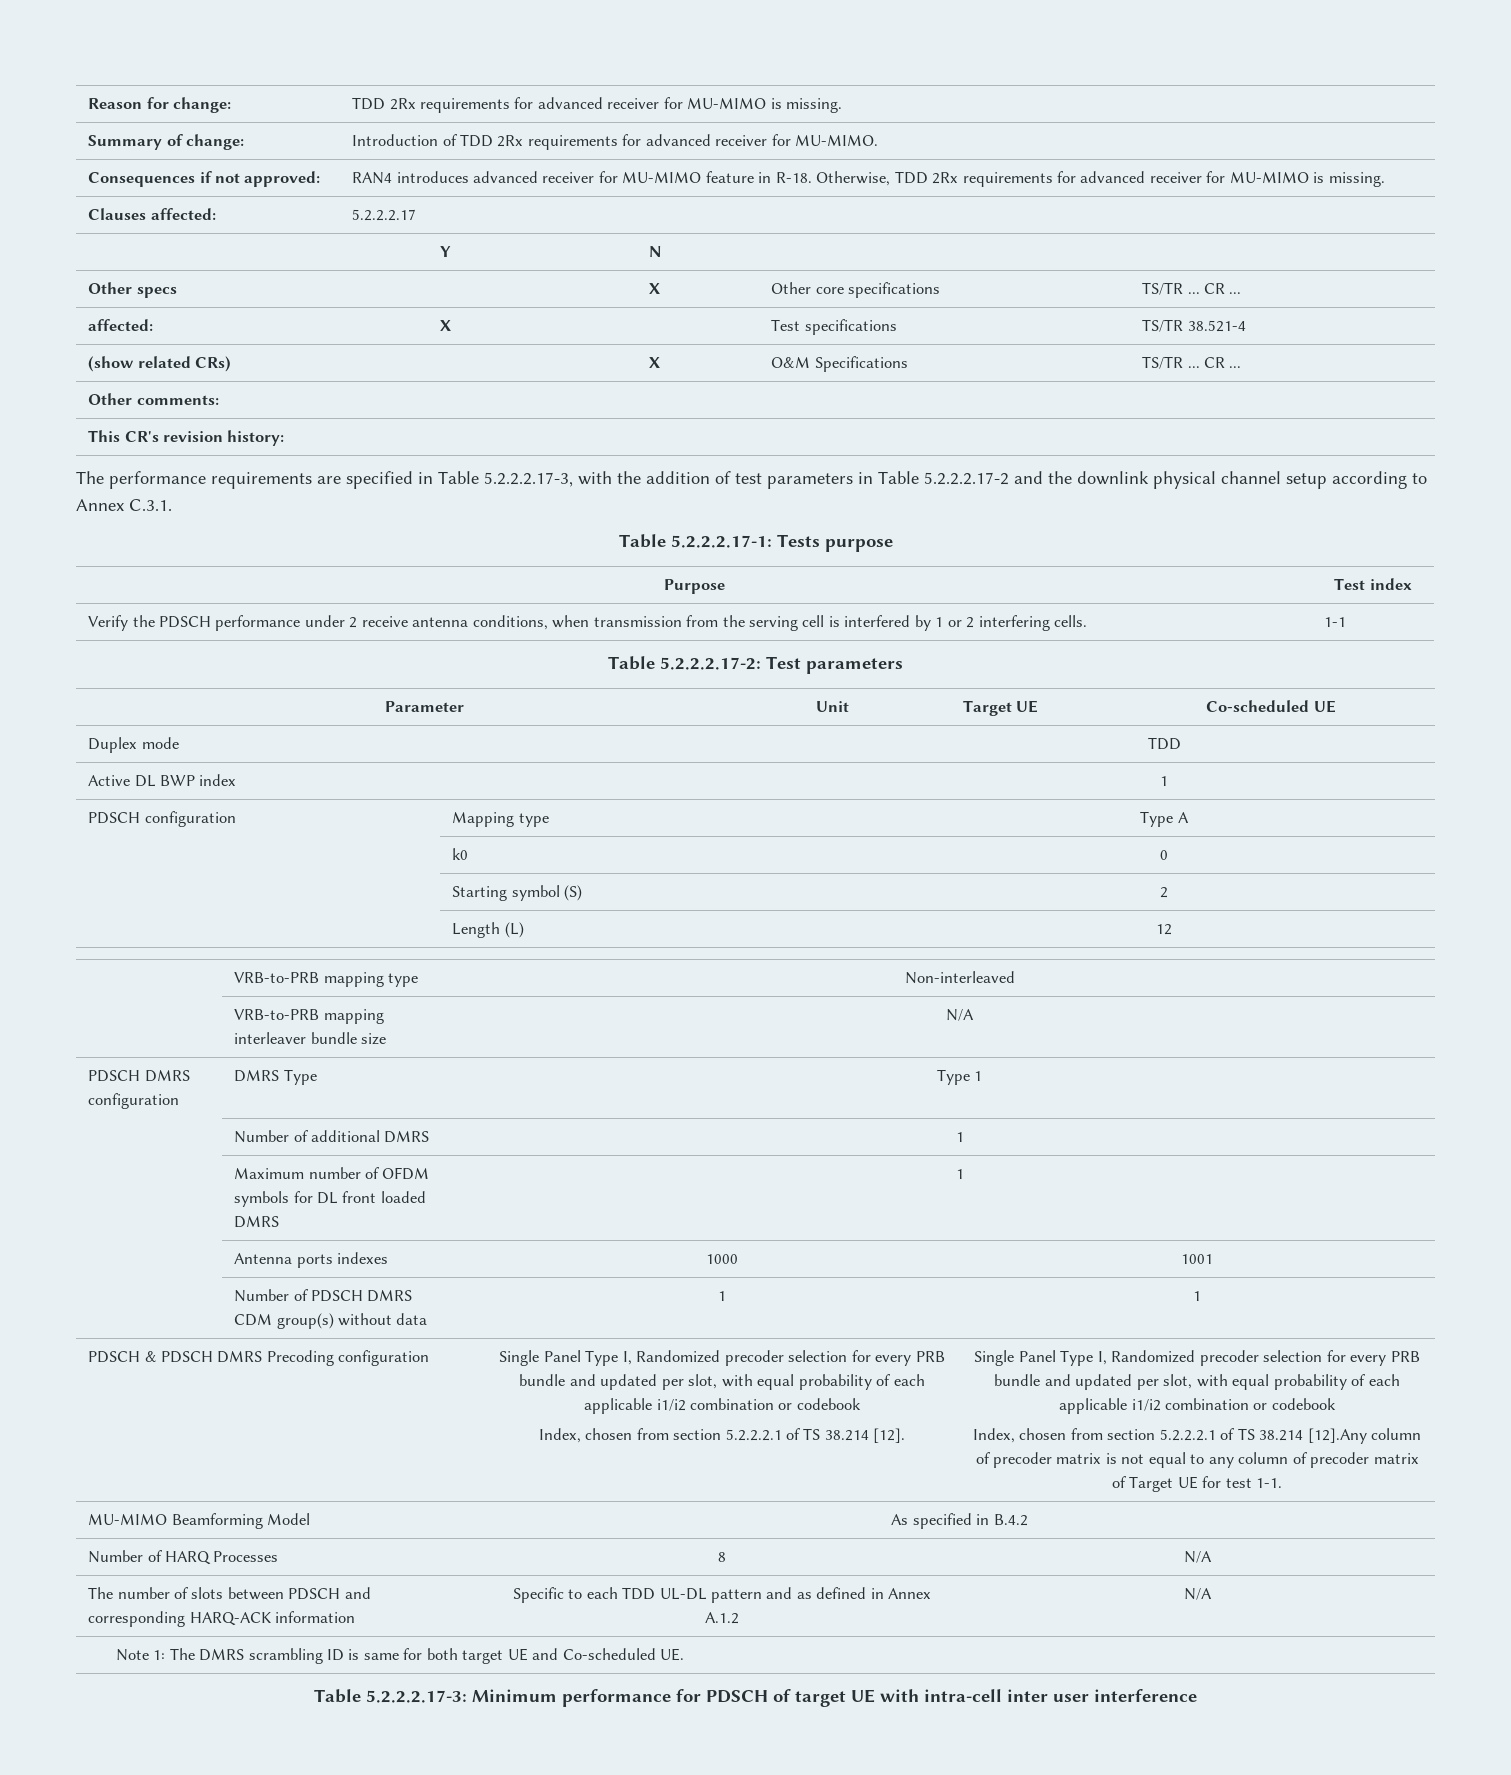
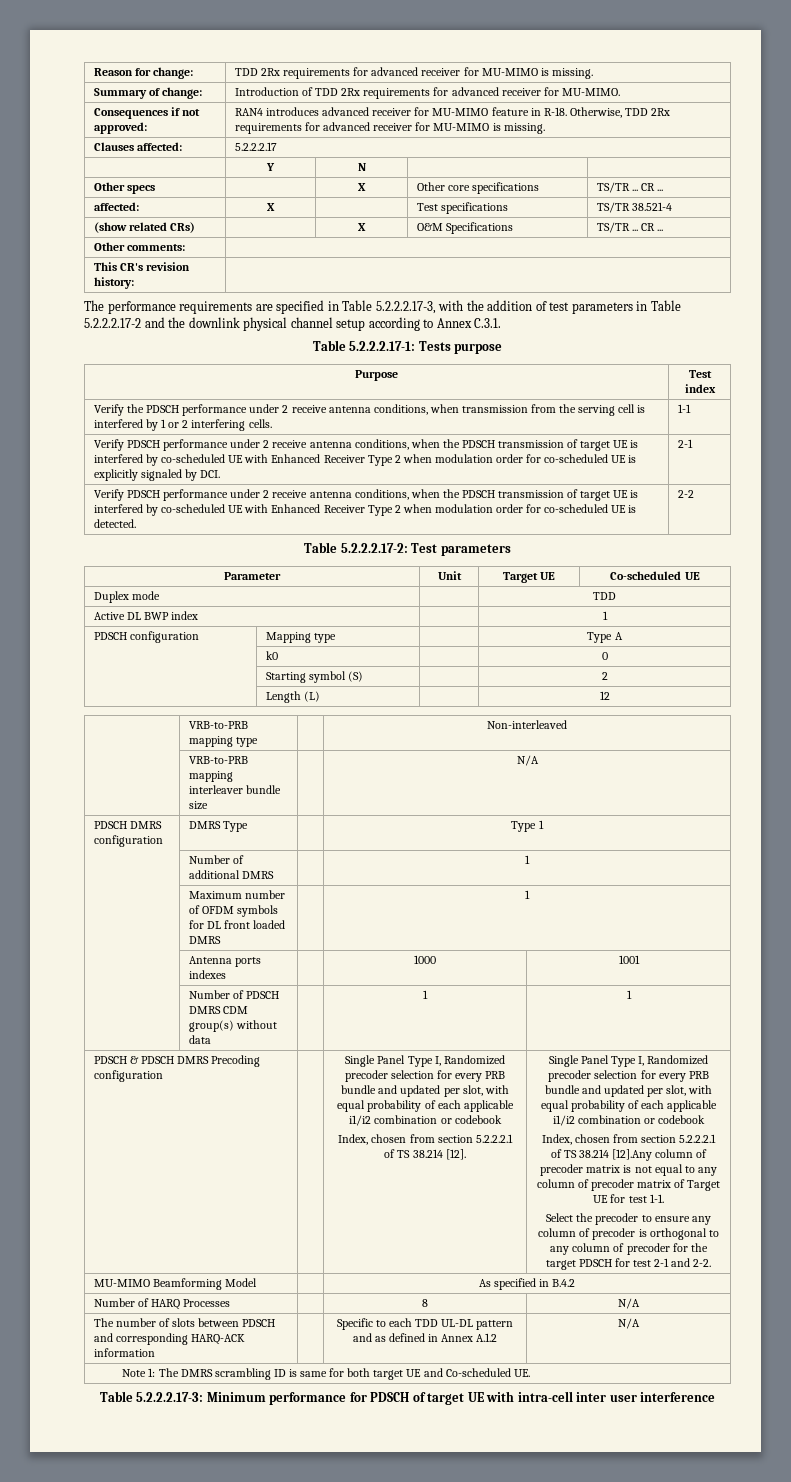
+ Verify PDSCH performance under 2 receive antenna conditions, when the PDSCH transmission of target UE is interfered by co-scheduled UE with Enhanced Receiver Type 2 when modulation order for co-scheduled UE is explicitly signaled by DCI. | 2-1
+ Verify PDSCH performance under 2 receive antenna conditions, when the PDSCH transmission of target UE is interfered by co-scheduled UE with Enhanced Receiver Type 2 when modulation order for co-scheduled UE is detected. | 2-2
+ Select the precoder to ensure any column of precoder is orthogonal to any column of precoder for the target PDSCH for test 2-1 and 2-2.

